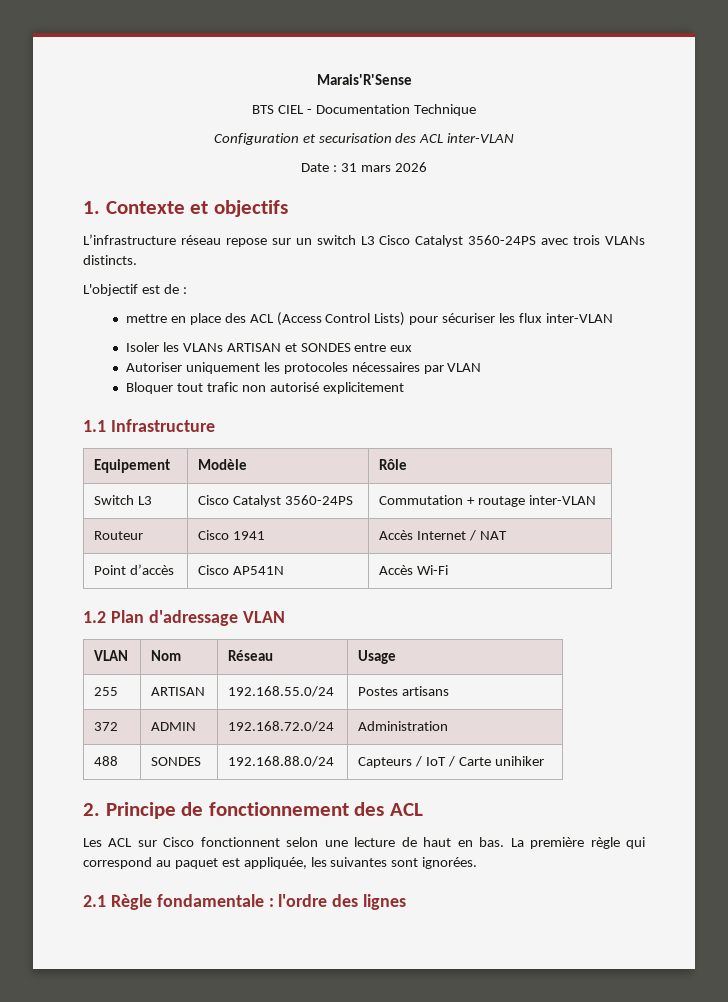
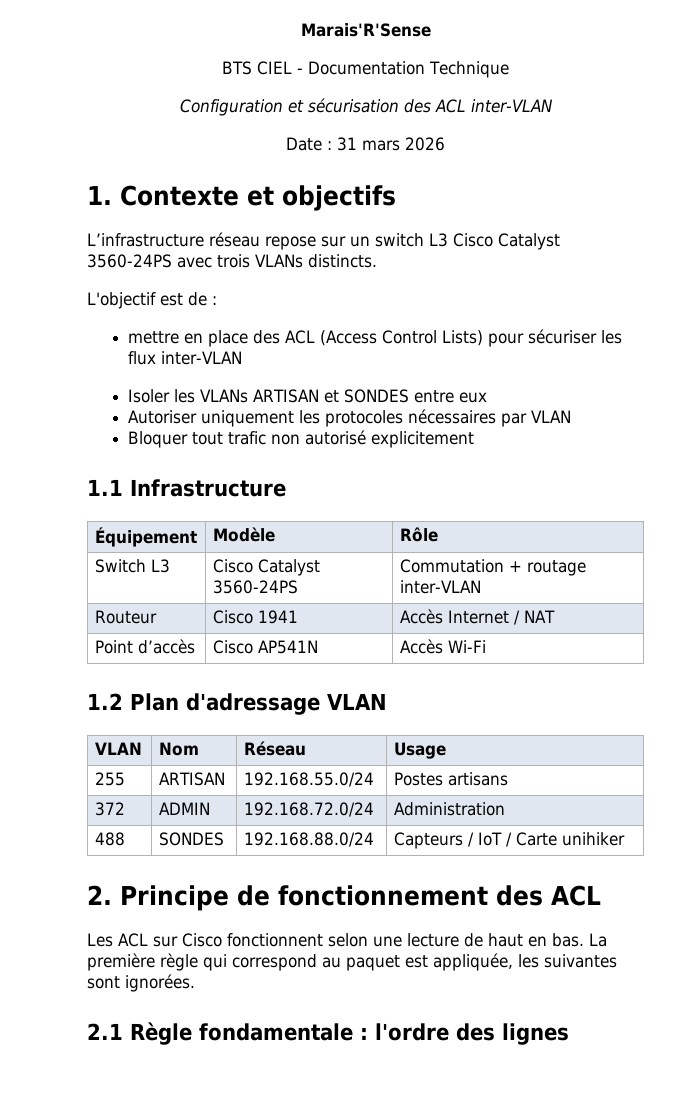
- Configuration et securisation des ACL inter-VLAN
+ Configuration et sécurisation des ACL inter-VLAN
- Equipement | Modèle | Rôle
+ Équipement | Modèle | Rôle

